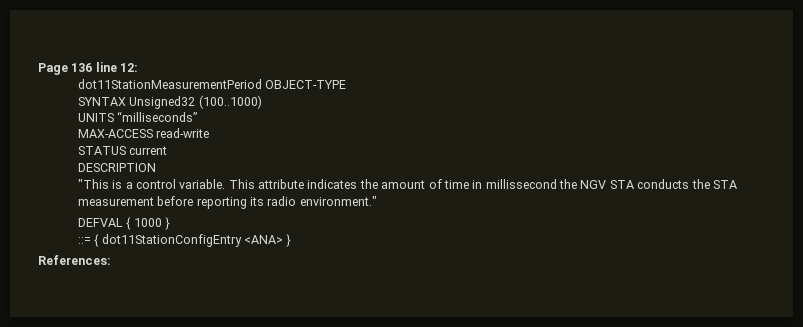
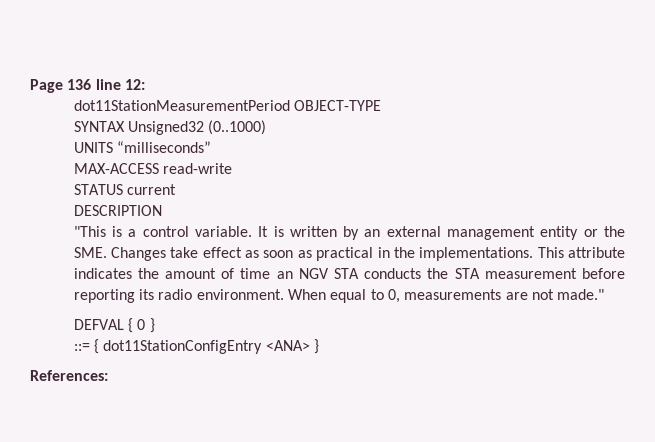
- SYNTAX Unsigned32 (100..1000)
+ SYNTAX Unsigned32 (0..1000)
+ It is written by an external management entity or the SME. Changes take effect as soon as practical in the implementations.
- This attribute indicates the amount of time in millissecond the NGV STA conducts the STA measurement before reporting its radio environment."
+ This attribute indicates the amount of time an NGV STA conducts the STA measurement before reporting its radio environment. When equal to 0, measurements are not made."
- DEFVAL { 1000 }
+ DEFVAL { 0 }

